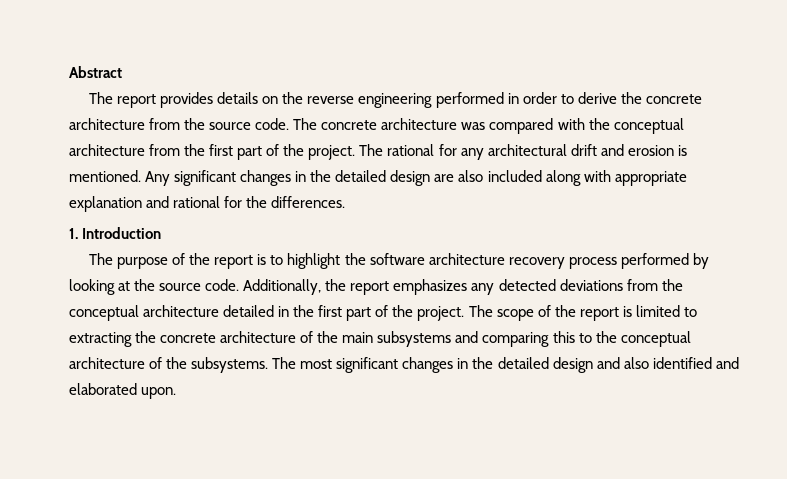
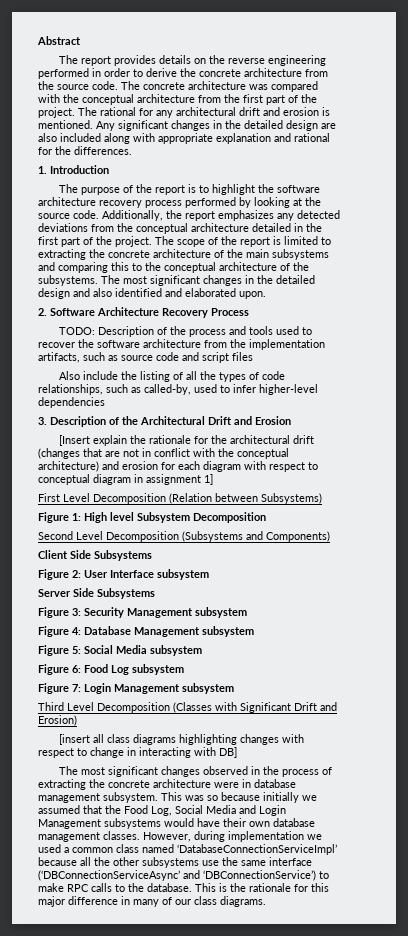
+ 2. Software Architecture Recovery Process
+ TODO: Description of the process and tools used to recover the software architecture from the implementation artifacts, such as source code and script files
+ Also include the listing of all the types of code relationships, such as called-by, used to infer higher-level dependencies
+ 3. Description of the Architectural Drift and Erosion
+ [Insert explain the rationale for the architectural drift (changes that are not in conflict with the conceptual architecture) and erosion for each diagram with respect to conceptual diagram in assignment 1]
+ First Level Decomposition (Relation between Subsystems)
+ Figure 1: High level Subsystem Decomposition
+ Second Level Decomposition (Subsystems and Components)
+ Client Side Subsystems
+ Figure 2: User Interface subsystem
+ Server Side Subsystems
+ Figure 3: Security Management subsystem
+ Figure 4: Database Management subsystem
+ Figure 5: Social Media subsystem
+ Figure 6: Food Log subsystem
+ Figure 7: Login Management subsystem
+ Third Level Decomposition (Classes with Significant Drift and Erosion)
+ [insert all class diagrams highlighting changes with respect to change in interacting with DB]
+ The most significant changes observed in the process of extracting the concrete architecture were in database management subsystem. This was so because initially we assumed that the Food Log, Social Media and Login Management subsystems would have their own database management classes. However, during implementation we used a common class named ‘DatabaseConnectionServiceImpl’ because all the other subsystems use the same interface (‘DBConnectionServiceAsync’ and ‘DBConnectionService’) to make RPC calls to the database. This is the rationale for this major difference in many of our class diagrams.

